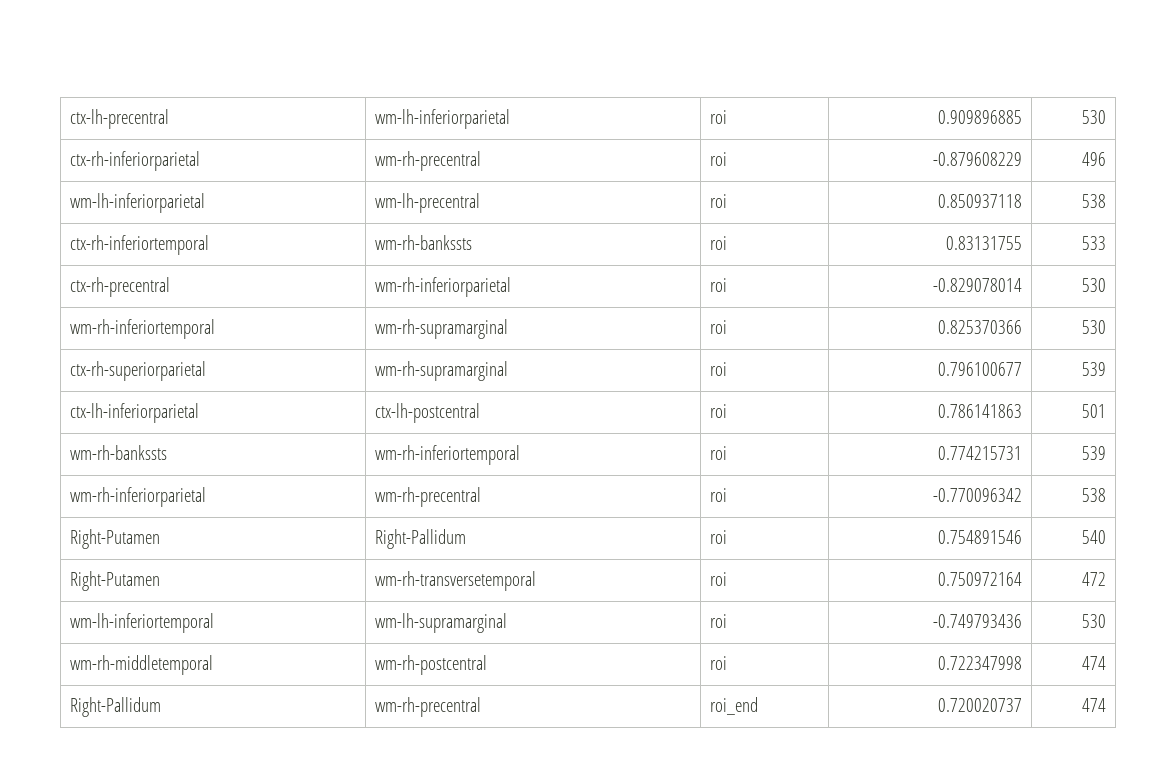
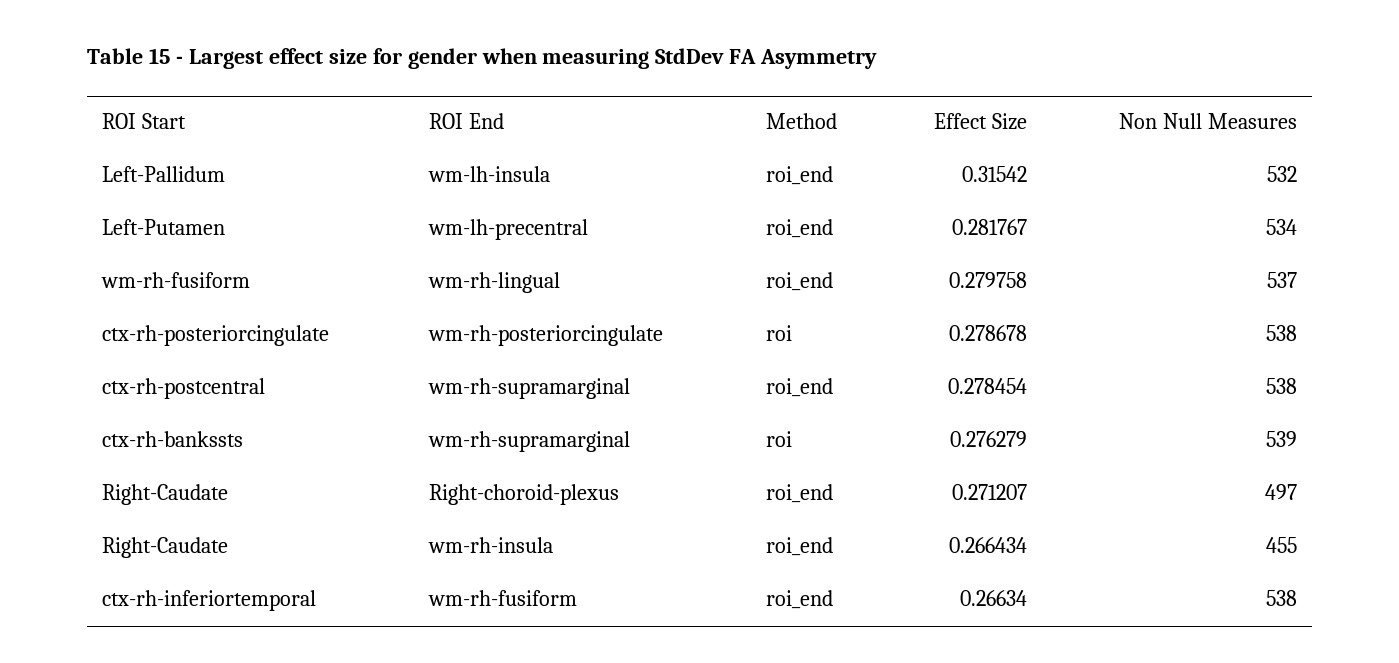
- ctx-lh-precentral | wm-lh-inferiorparietal | roi | 0.909896885 | 530
- ctx-rh-inferiorparietal | wm-rh-precentral | roi | -0.879608229 | 496
- wm-lh-inferiorparietal | wm-lh-precentral | roi | 0.850937118 | 538
- ctx-rh-inferiortemporal | wm-rh-bankssts | roi | 0.83131755 | 533
- ctx-rh-precentral | wm-rh-inferiorparietal | roi | -0.829078014 | 530
- wm-rh-inferiortemporal | wm-rh-supramarginal | roi | 0.825370366 | 530
- ctx-rh-superiorparietal | wm-rh-supramarginal | roi | 0.796100677 | 539
- ctx-lh-inferiorparietal | ctx-lh-postcentral | roi | 0.786141863 | 501
- wm-rh-bankssts | wm-rh-inferiortemporal | roi | 0.774215731 | 539
- wm-rh-inferiorparietal | wm-rh-precentral | roi | -0.770096342 | 538
- Right-Putamen | Right-Pallidum | roi | 0.754891546 | 540
- Right-Putamen | wm-rh-transversetemporal | roi | 0.750972164 | 472
- wm-lh-inferiortemporal | wm-lh-supramarginal | roi | -0.749793436 | 530
- wm-rh-middletemporal | wm-rh-postcentral | roi | 0.722347998 | 474
- Right-Pallidum | wm-rh-precentral | roi_end | 0.720020737 | 474
+ Table 15 - Largest effect size for gender when measuring StdDev FA Asymmetry
+ ROI Start | ROI End | Method | Effect Size | Non Null Measures
+ Left-Pallidum | wm-lh-insula | roi_end | 0.31542 | 532
+ Left-Putamen | wm-lh-precentral | roi_end | 0.281767 | 534
+ wm-rh-fusiform | wm-rh-lingual | roi_end | 0.279758 | 537
+ ctx-rh-posteriorcingulate | wm-rh-posteriorcingulate | roi | 0.278678 | 538
+ ctx-rh-postcentral | wm-rh-supramarginal | roi_end | 0.278454 | 538
+ ctx-rh-bankssts | wm-rh-supramarginal | roi | 0.276279 | 539
+ Right-Caudate | Right-choroid-plexus | roi_end | 0.271207 | 497
+ Right-Caudate | wm-rh-insula | roi_end | 0.266434 | 455
+ ctx-rh-inferiortemporal | wm-rh-fusiform | roi_end | 0.26634 | 538

